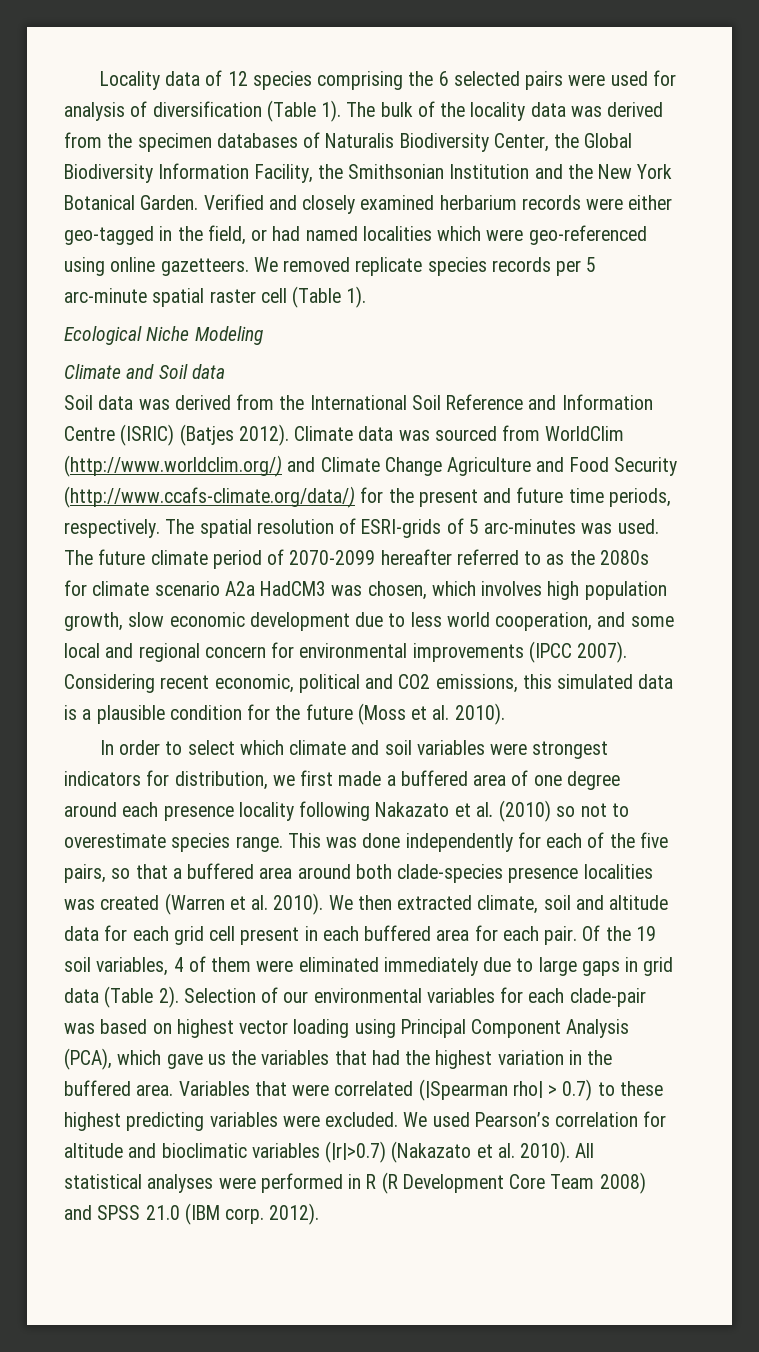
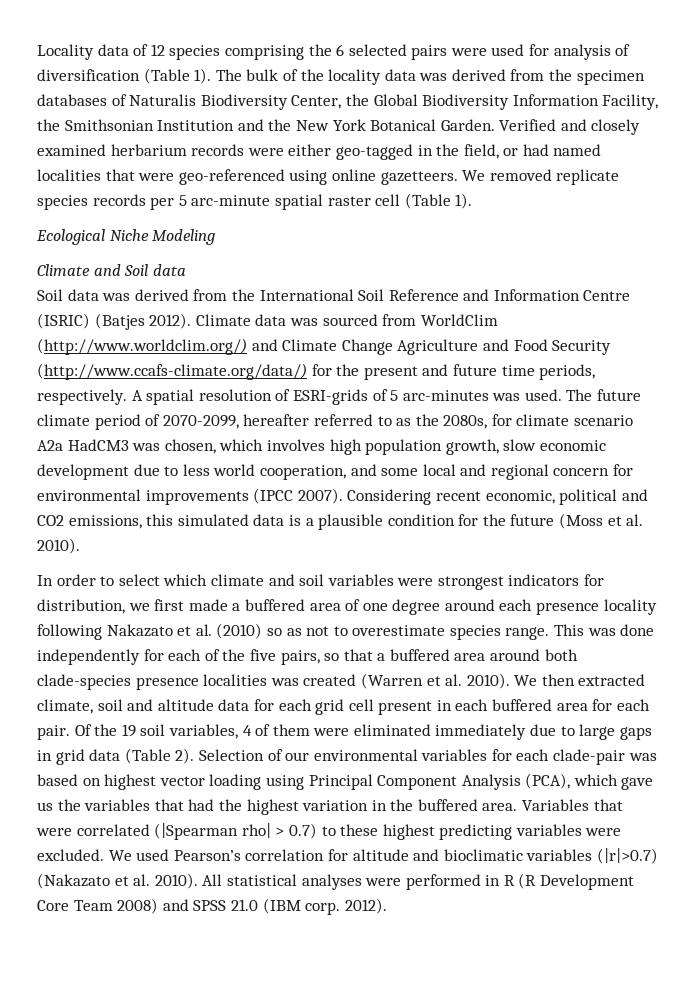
- Verified and closely examined herbarium records were either geo-tagged in the field, or had named localities which were geo-referenced using online gazetteers.
+ Verified and closely examined herbarium records were either geo-tagged in the field, or had named localities that were geo-referenced using online gazetteers.
- The spatial resolution of ESRI-grids of 5 arc-minutes was used.
+ A spatial resolution of ESRI-grids of 5 arc-minutes was used.
- The future climate period of 2070-2099 hereafter referred to as the 2080s for climate scenario A2a HadCM3 was chosen, which involves high population growth, slow economic development due to less world cooperation, and some local and regional concern for environmental improvements (IPCC 2007).
+ The future climate period of 2070-2099, hereafter referred to as the 2080s, for climate scenario A2a HadCM3 was chosen, which involves high population growth, slow economic development due to less world cooperation, and some local and regional concern for environmental improvements (IPCC 2007).
- In order to select which climate and soil variables were strongest indicators for distribution, we first made a buffered area of one degree around each presence locality following Nakazato et al. (2010) so not to overestimate species range.
+ In order to select which climate and soil variables were strongest indicators for distribution, we first made a buffered area of one degree around each presence locality following Nakazato et al. (2010) so as not to overestimate species range.

